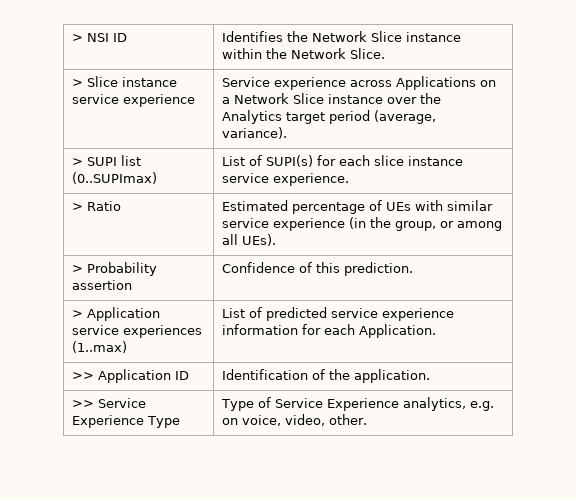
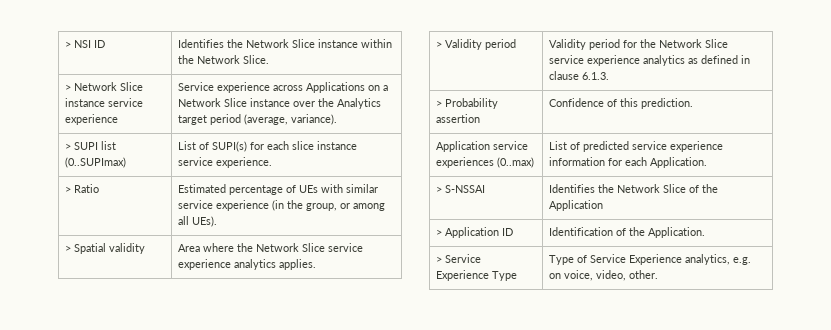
- > Slice instance service experience | Service experience across Applications on a Network Slice instance over the Analytics target period (average, variance).
+ > Network Slice instance service experience | Service experience across Applications on a Network Slice instance over the Analytics target period (average, variance).
+ > Spatial validity | Area where the Network Slice service experience analytics applies.
+ > Validity period | Validity period for the Network Slice service experience analytics as defined in clause 6.1.3.
- > Application service experiences (1..max) | List of predicted service experience information for each Application.
+ Application service experiences (0..max) | List of predicted service experience information for each Application.
- >> Application ID | Identification of the application.
- >> Service Experience Type | Type of Service Experience analytics, e.g. on voice, video, other.
+ > S-NSSAI | Identifies the Network Slice of the Application
+ > Application ID | Identification of the Application.
+ > Service Experience Type | Type of Service Experience analytics, e.g. on voice, video, other.

